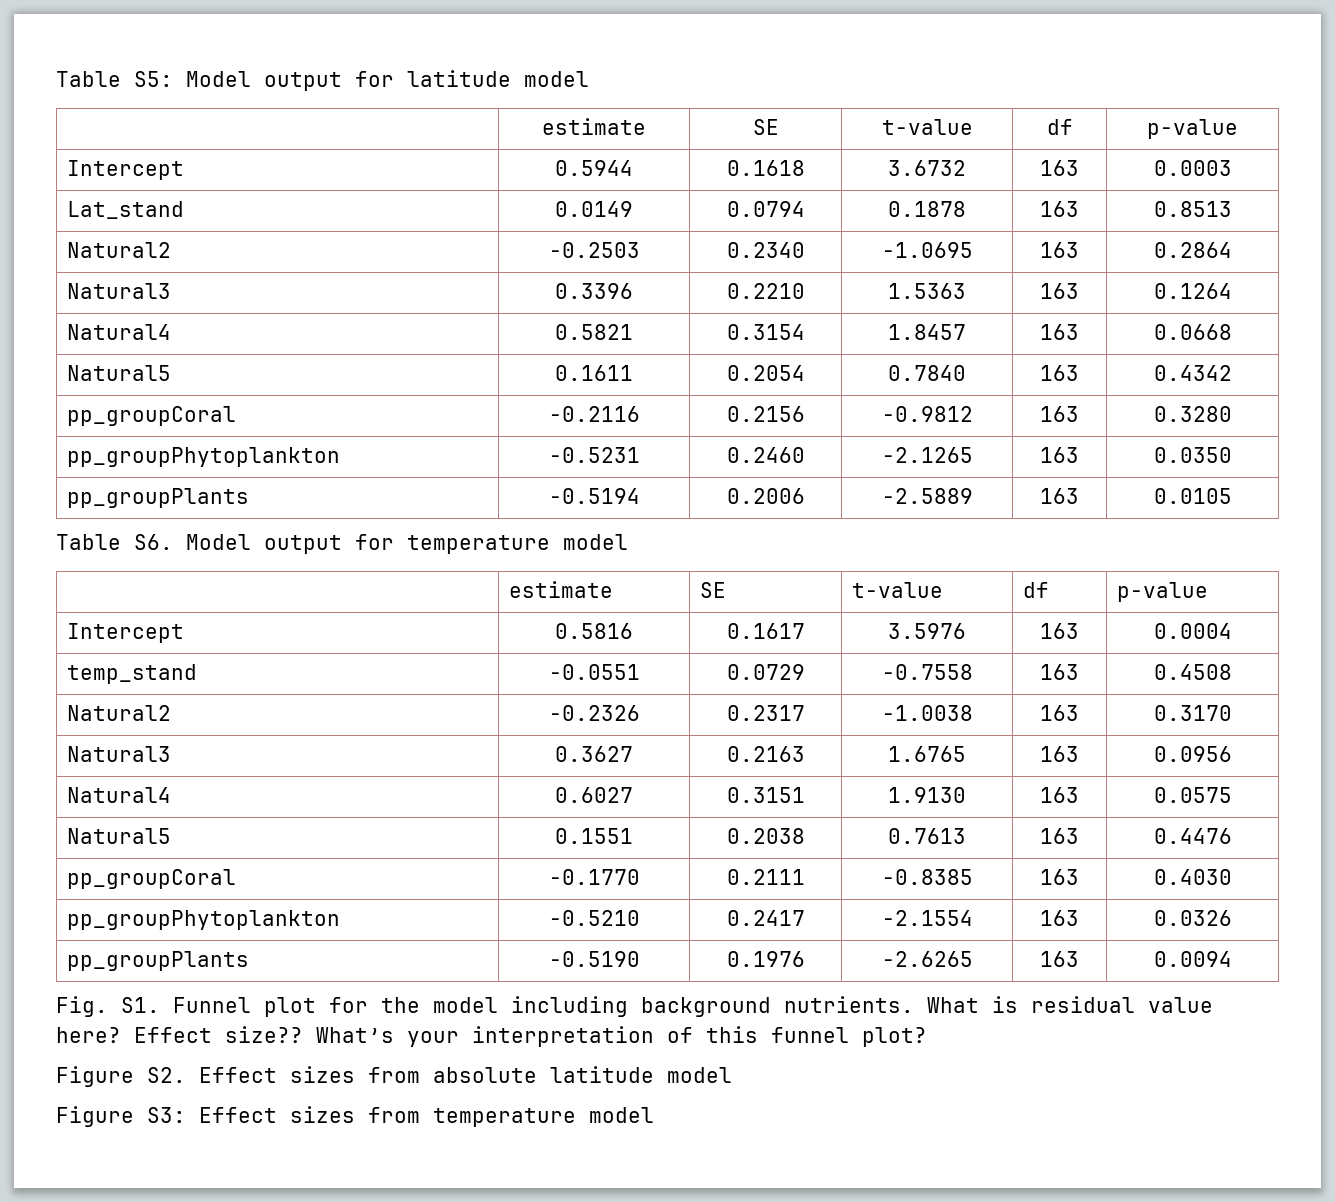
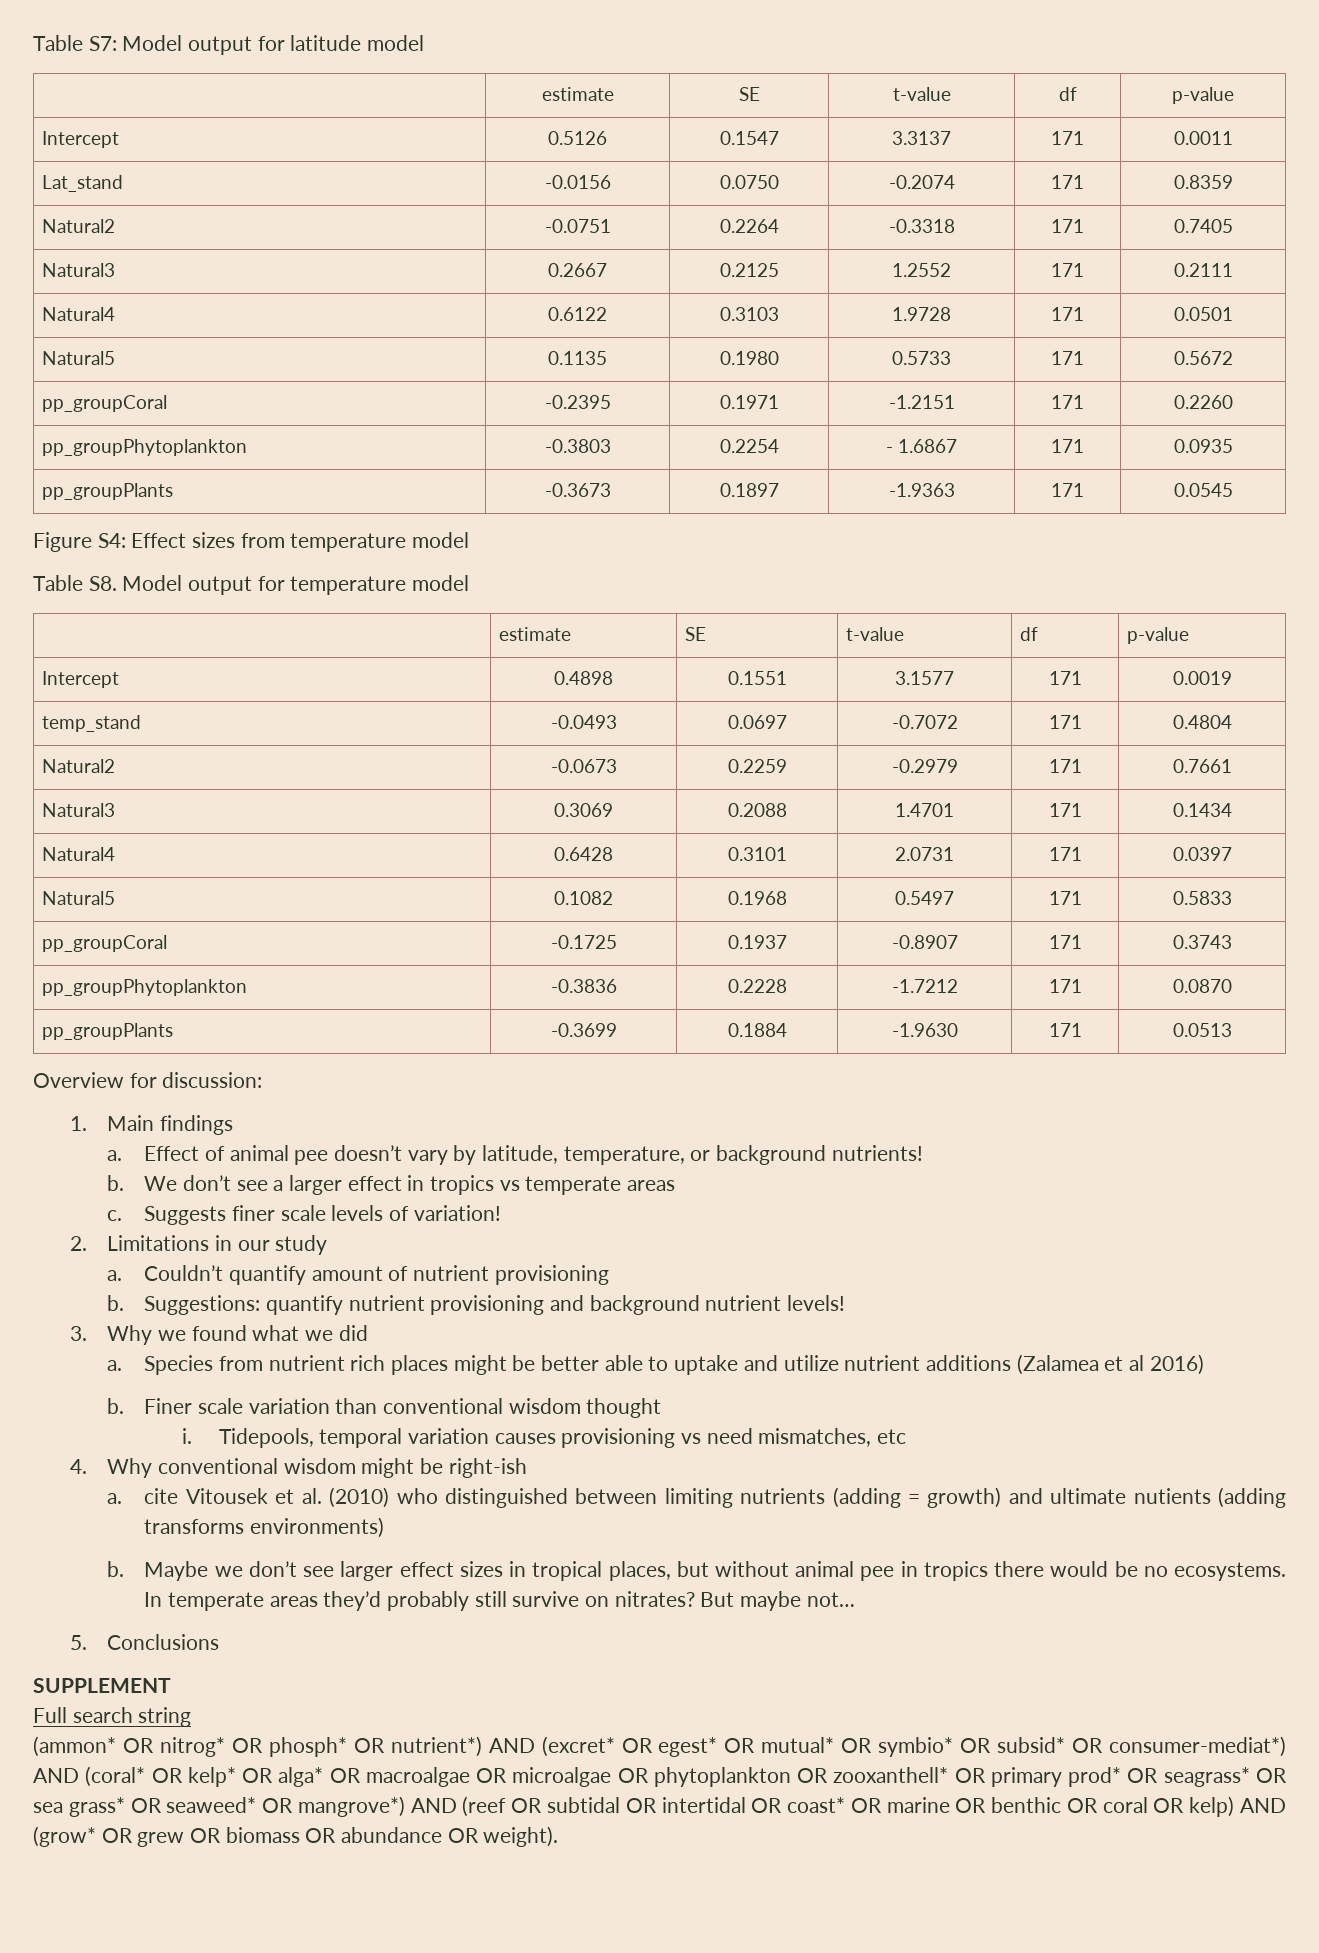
- Table S5: Model output for latitude model
+ Table S7: Model output for latitude model
- Intercept | 0.5944 | 0.1618 | 3.6732 | 163 | 0.0003
- Lat_stand | 0.0149 | 0.0794 | 0.1878 | 163 | 0.8513
- Natural2 | -0.2503 | 0.2340 | -1.0695 | 163 | 0.2864
- Natural3 | 0.3396 | 0.2210 | 1.5363 | 163 | 0.1264
- Natural4 | 0.5821 | 0.3154 | 1.8457 | 163 | 0.0668
- Natural5 | 0.1611 | 0.2054 | 0.7840 | 163 | 0.4342
- pp_groupCoral | -0.2116 | 0.2156 | -0.9812 | 163 | 0.3280
- pp_groupPhytoplankton | -0.5231 | 0.2460 | -2.1265 | 163 | 0.0350
- pp_groupPlants | -0.5194 | 0.2006 | -2.5889 | 163 | 0.0105
- Table S6. Model output for temperature model
+ Intercept | 0.5126 | 0.1547 | 3.3137 | 171 | 0.0011
+ Lat_stand | -0.0156 | 0.0750 | -0.2074 | 171 | 0.8359
+ Natural2 | -0.0751 | 0.2264 | -0.3318 | 171 | 0.7405
+ Natural3 | 0.2667 | 0.2125 | 1.2552 | 171 | 0.2111
+ Natural4 | 0.6122 | 0.3103 | 1.9728 | 171 | 0.0501
+ Natural5 | 0.1135 | 0.1980 | 0.5733 | 171 | 0.5672
+ pp_groupCoral | -0.2395 | 0.1971 | -1.2151 | 171 | 0.2260
+ pp_groupPhytoplankton | -0.3803 | 0.2254 | - 1.6867 | 171 | 0.0935
+ pp_groupPlants | -0.3673 | 0.1897 | -1.9363 | 171 | 0.0545
+ Figure S4: Effect sizes from temperature model
+ Table S8. Model output for temperature model
- Intercept | 0.5816 | 0.1617 | 3.5976 | 163 | 0.0004
- temp_stand | -0.0551 | 0.0729 | -0.7558 | 163 | 0.4508
- Natural2 | -0.2326 | 0.2317 | -1.0038 | 163 | 0.3170
- Natural3 | 0.3627 | 0.2163 | 1.6765 | 163 | 0.0956
- Natural4 | 0.6027 | 0.3151 | 1.9130 | 163 | 0.0575
- Natural5 | 0.1551 | 0.2038 | 0.7613 | 163 | 0.4476
- pp_groupCoral | -0.1770 | 0.2111 | -0.8385 | 163 | 0.4030
- pp_groupPhytoplankton | -0.5210 | 0.2417 | -2.1554 | 163 | 0.0326
- pp_groupPlants | -0.5190 | 0.1976 | -2.6265 | 163 | 0.0094
- Fig. S1. Funnel plot for the model including background nutrients. What is residual value here? Effect size?? What’s your interpretation of this funnel plot?
- Figure S2. Effect sizes from absolute latitude model
- Figure S3: Effect sizes from temperature model
+ Intercept | 0.4898 | 0.1551 | 3.1577 | 171 | 0.0019
+ temp_stand | -0.0493 | 0.0697 | -0.7072 | 171 | 0.4804
+ Natural2 | -0.0673 | 0.2259 | -0.2979 | 171 | 0.7661
+ Natural3 | 0.3069 | 0.2088 | 1.4701 | 171 | 0.1434
+ Natural4 | 0.6428 | 0.3101 | 2.0731 | 171 | 0.0397
+ Natural5 | 0.1082 | 0.1968 | 0.5497 | 171 | 0.5833
+ pp_groupCoral | -0.1725 | 0.1937 | -0.8907 | 171 | 0.3743
+ pp_groupPhytoplankton | -0.3836 | 0.2228 | -1.7212 | 171 | 0.0870
+ pp_groupPlants | -0.3699 | 0.1884 | -1.9630 | 171 | 0.0513
+ Overview for discussion:
+ 1. Main findings
+ a. Effect of animal pee doesn’t vary by latitude, temperature, or background nutrients!
+ b. We don’t see a larger effect in tropics vs temperate areas
+ c. Suggests finer scale levels of variation!
+ 2. Limitations in our study
+ a. Couldn’t quantify amount of nutrient provisioning
+ b. Suggestions: quantify nutrient provisioning and background nutrient levels!
+ 3. Why we found what we did
+ a. Species from nutrient rich places might be better able to uptake and utilize nutrient additions (Zalamea et al 2016)
+ b. Finer scale variation than conventional wisdom thought
+ i. Tidepools, temporal variation causes provisioning vs need mismatches, etc
+ 4. Why conventional wisdom might be right-ish
+ a. cite Vitousek et al. (2010) who distinguished between limiting nutrients (adding = growth) and ultimate nutients (adding transforms environments)
+ b. Maybe we don’t see larger effect sizes in tropical places, but without animal pee in tropics there would be no ecosystems. In temperate areas they’d probably still survive on nitrates? But maybe not…
+ 5. Conclusions
+ SUPPLEMENT
+ Full search string
+ (ammon* OR nitrog* OR phosph* OR nutrient*) AND (excret* OR egest* OR mutual* OR symbio* OR subsid* OR consumer-mediat*) AND (coral* OR kelp* OR alga* OR macroalgae OR microalgae OR phytoplankton OR zooxanthell* OR primary prod* OR seagrass* OR sea grass* OR seaweed* OR mangrove*) AND (reef OR subtidal OR intertidal OR coast* OR marine OR benthic OR coral OR kelp) AND (grow* OR grew OR biomass OR abundance OR weight).

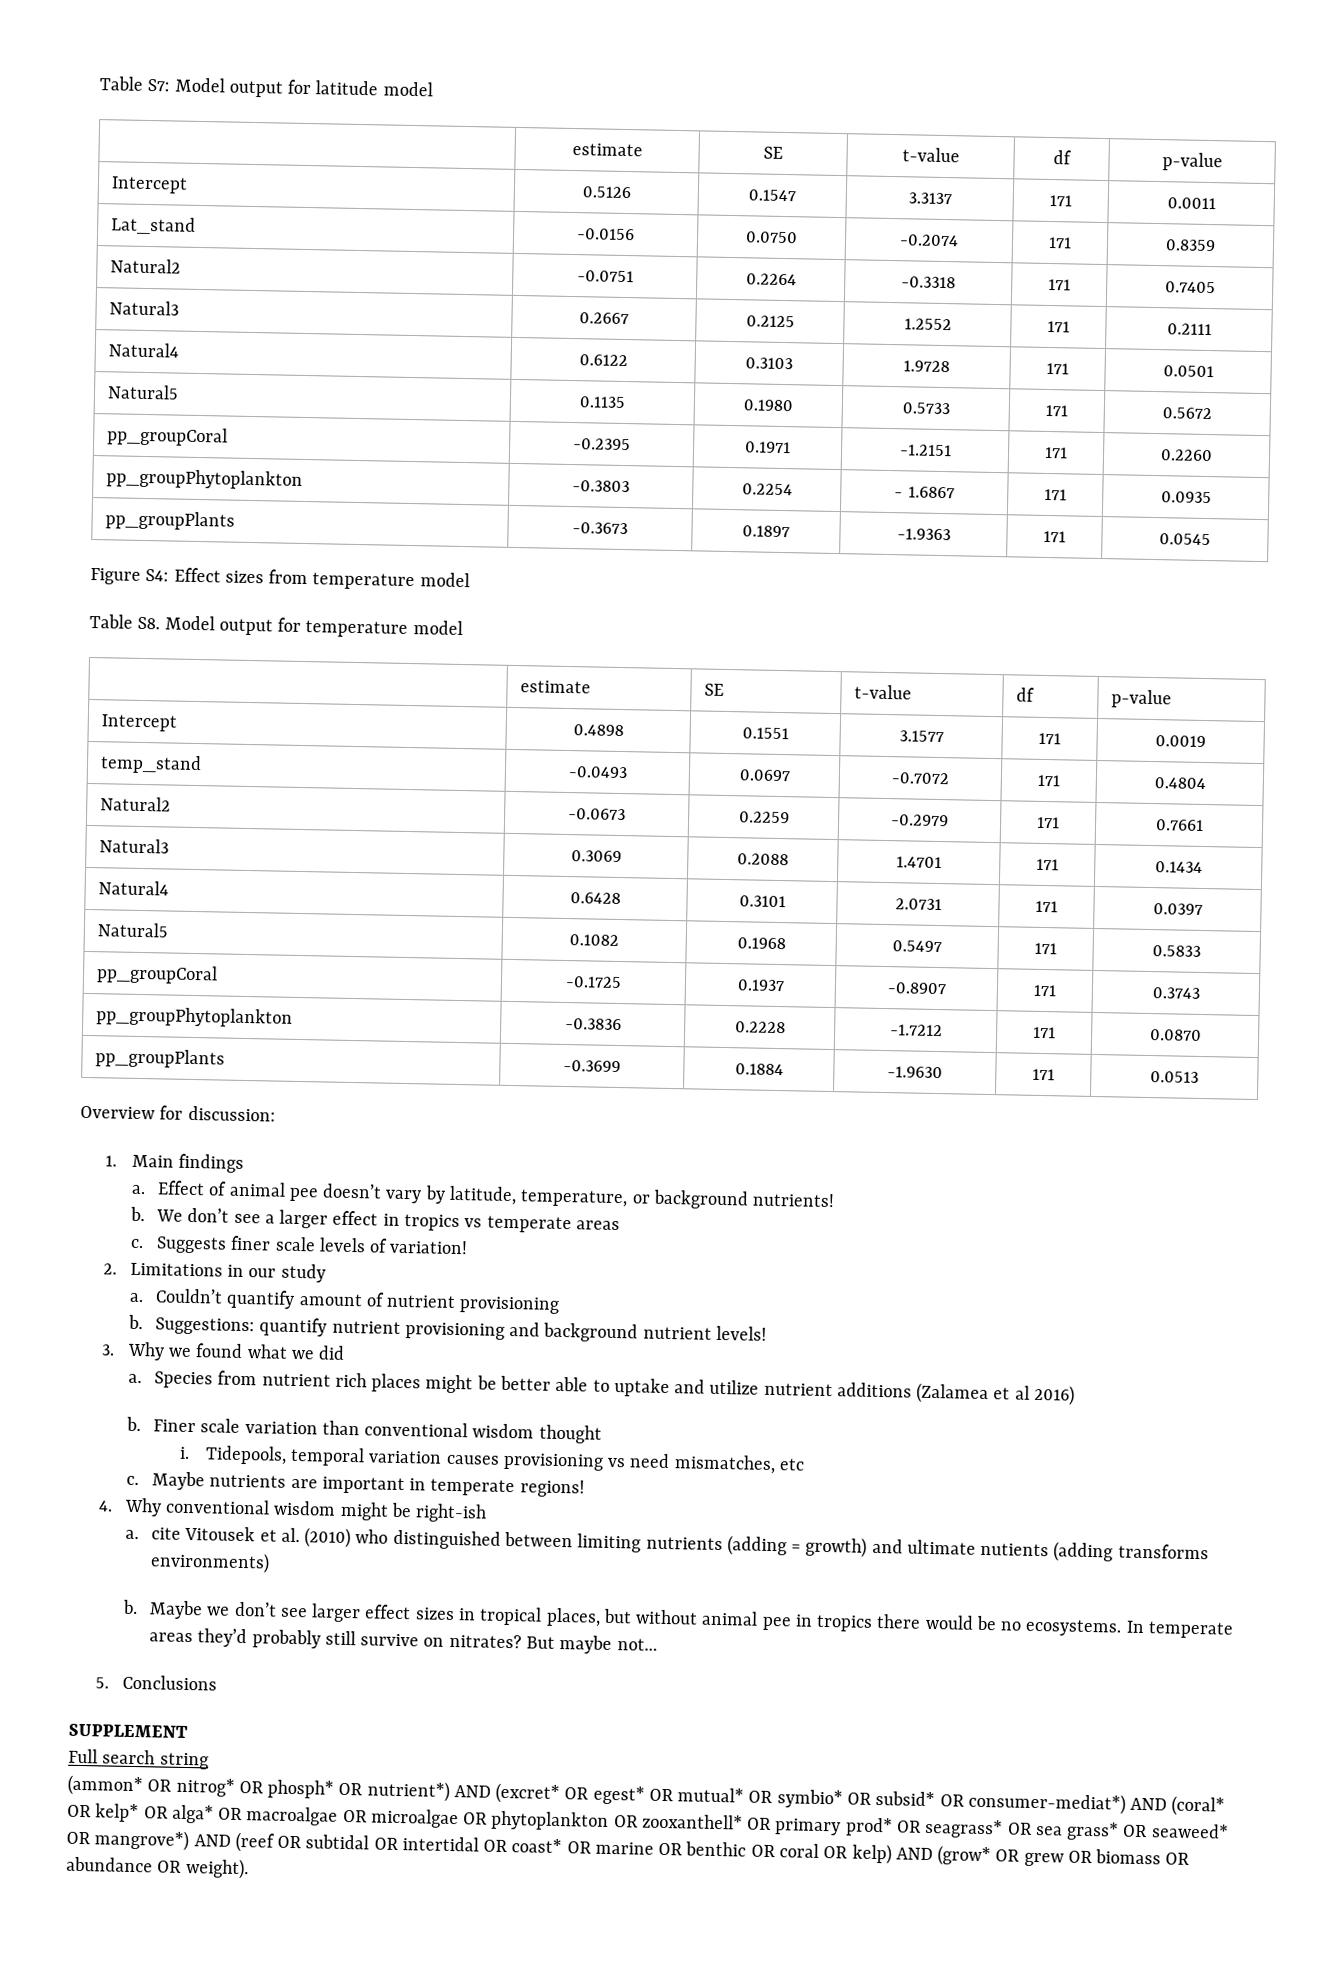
+ c. Maybe nutrients are important in temperate regions!

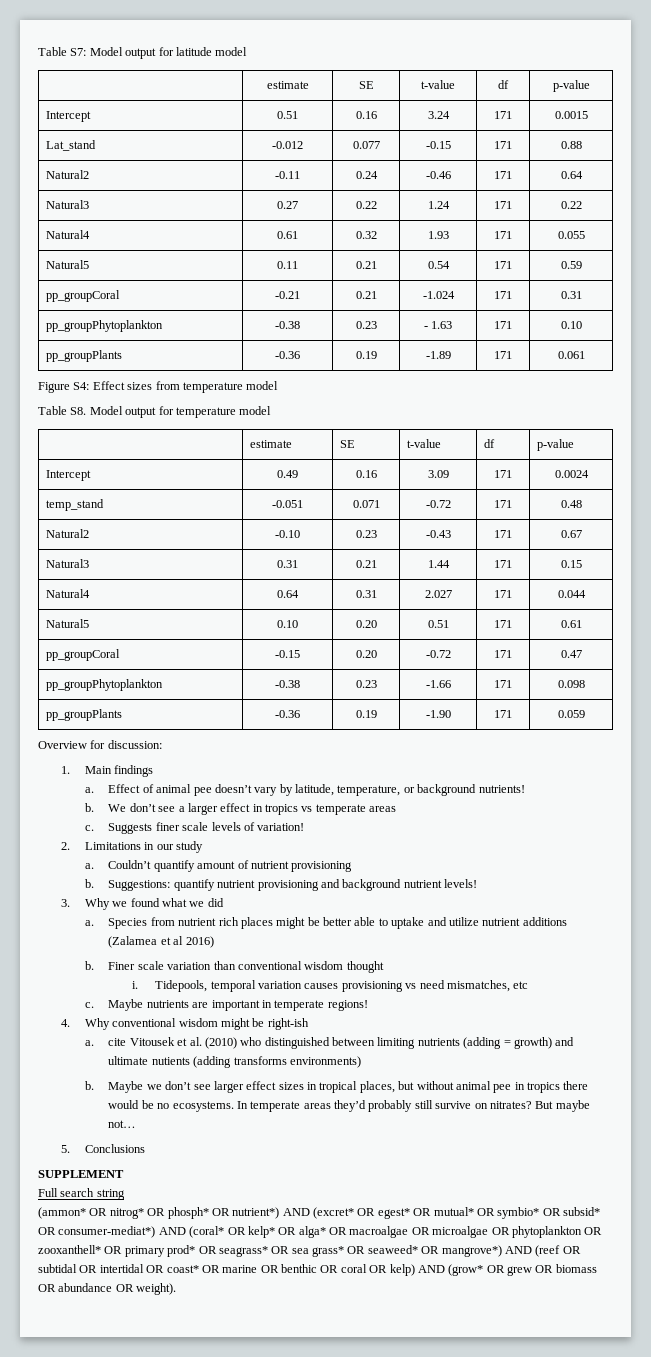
- Intercept | 0.5126 | 0.1547 | 3.3137 | 171 | 0.0011
+ Intercept | 0.51 | 0.16 | 3.24 | 171 | 0.0015
- Lat_stand | -0.0156 | 0.0750 | -0.2074 | 171 | 0.8359
- Natural2 | -0.0751 | 0.2264 | -0.3318 | 171 | 0.7405
- Natural3 | 0.2667 | 0.2125 | 1.2552 | 171 | 0.2111
- Natural4 | 0.6122 | 0.3103 | 1.9728 | 171 | 0.0501
- Natural5 | 0.1135 | 0.1980 | 0.5733 | 171 | 0.5672
- pp_groupCoral | -0.2395 | 0.1971 | -1.2151 | 171 | 0.2260
- pp_groupPhytoplankton | -0.3803 | 0.2254 | - 1.6867 | 171 | 0.0935
- pp_groupPlants | -0.3673 | 0.1897 | -1.9363 | 171 | 0.0545
+ Lat_stand | -0.012 | 0.077 | -0.15 | 171 | 0.88
+ Natural2 | -0.11 | 0.24 | -0.46 | 171 | 0.64
+ Natural3 | 0.27 | 0.22 | 1.24 | 171 | 0.22
+ Natural4 | 0.61 | 0.32 | 1.93 | 171 | 0.055
+ Natural5 | 0.11 | 0.21 | 0.54 | 171 | 0.59
+ pp_groupCoral | -0.21 | 0.21 | -1.024 | 171 | 0.31
+ pp_groupPhytoplankton | -0.38 | 0.23 | - 1.63 | 171 | 0.10
+ pp_groupPlants | -0.36 | 0.19 | -1.89 | 171 | 0.061
- Intercept | 0.4898 | 0.1551 | 3.1577 | 171 | 0.0019
+ Intercept | 0.49 | 0.16 | 3.09 | 171 | 0.0024
- temp_stand | -0.0493 | 0.0697 | -0.7072 | 171 | 0.4804
- Natural2 | -0.0673 | 0.2259 | -0.2979 | 171 | 0.7661
- Natural3 | 0.3069 | 0.2088 | 1.4701 | 171 | 0.1434
- Natural4 | 0.6428 | 0.3101 | 2.0731 | 171 | 0.0397
- Natural5 | 0.1082 | 0.1968 | 0.5497 | 171 | 0.5833
- pp_groupCoral | -0.1725 | 0.1937 | -0.8907 | 171 | 0.3743
- pp_groupPhytoplankton | -0.3836 | 0.2228 | -1.7212 | 171 | 0.0870
- pp_groupPlants | -0.3699 | 0.1884 | -1.9630 | 171 | 0.0513
+ temp_stand | -0.051 | 0.071 | -0.72 | 171 | 0.48
+ Natural2 | -0.10 | 0.23 | -0.43 | 171 | 0.67
+ Natural3 | 0.31 | 0.21 | 1.44 | 171 | 0.15
+ Natural4 | 0.64 | 0.31 | 2.027 | 171 | 0.044
+ Natural5 | 0.10 | 0.20 | 0.51 | 171 | 0.61
+ pp_groupCoral | -0.15 | 0.20 | -0.72 | 171 | 0.47
+ pp_groupPhytoplankton | -0.38 | 0.23 | -1.66 | 171 | 0.098
+ pp_groupPlants | -0.36 | 0.19 | -1.90 | 171 | 0.059

